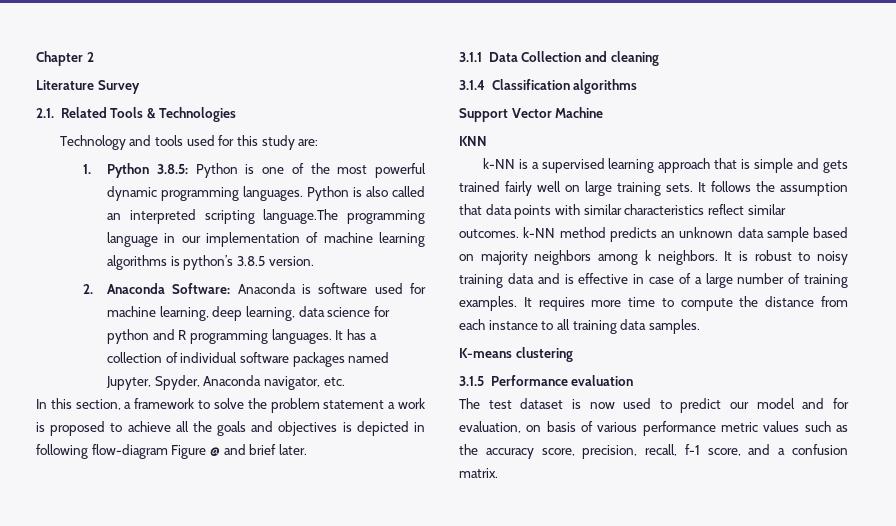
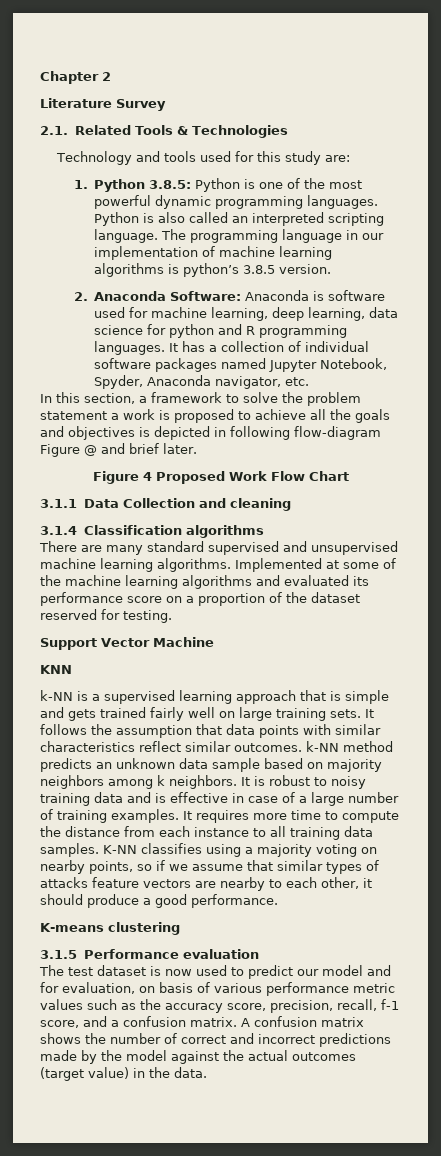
- Python is also called an interpreted scripting language.The programming language in our implementation of machine learning algorithms is python’s 3.8.5 version.
+ Python is also called an interpreted scripting language. The programming language in our implementation of machine learning algorithms is python’s 3.8.5 version.
- It has a collection of individual software packages named Jupyter, Spyder, Anaconda navigator, etc.
+ It has a collection of individual software packages named Jupyter Notebook, Spyder, Anaconda navigator, etc.
+ Figure 4 Proposed Work Flow Chart
+ There are many standard supervised and unsupervised machine learning algorithms. Implemented at some of the machine learning algorithms and evaluated its performance score on a proportion of the dataset reserved for testing.
+ K-NN classifies using a majority voting on nearby points, so if we assume that similar types of attacks feature vectors are nearby to each other, it should produce a good performance.
+ A confusion matrix shows the number of correct and incorrect predictions made by the model against the actual outcomes (target value) in the data.

